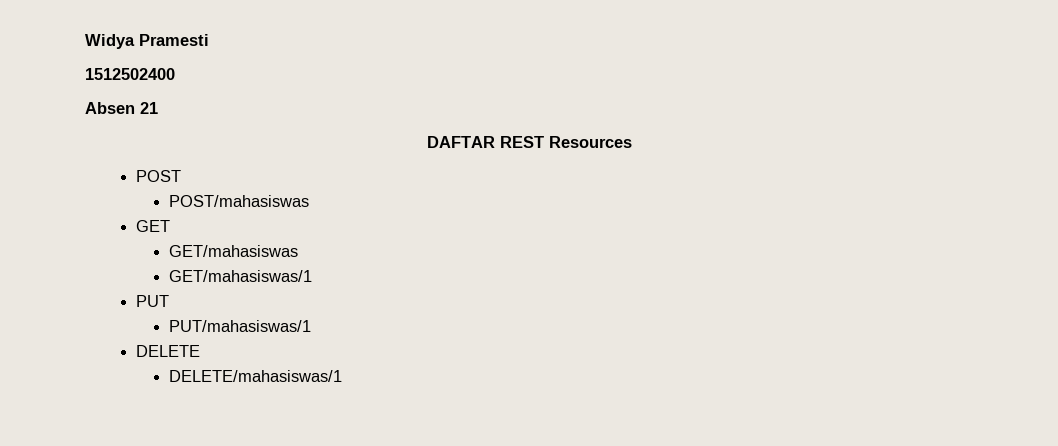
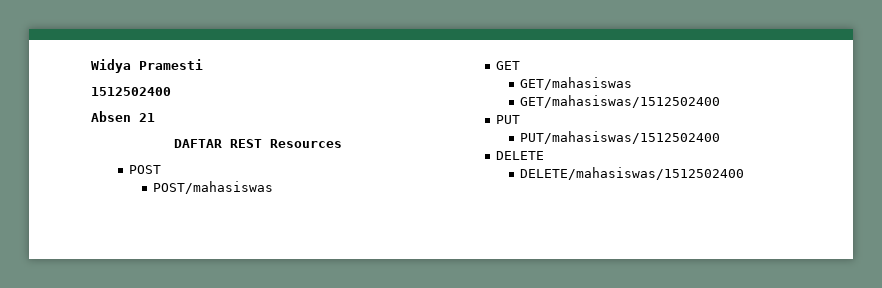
- GET/mahasiswas/1
+ GET/mahasiswas/1512502400
- PUT/mahasiswas/1
+ PUT/mahasiswas/1512502400
- DELETE/mahasiswas/1
+ DELETE/mahasiswas/1512502400

